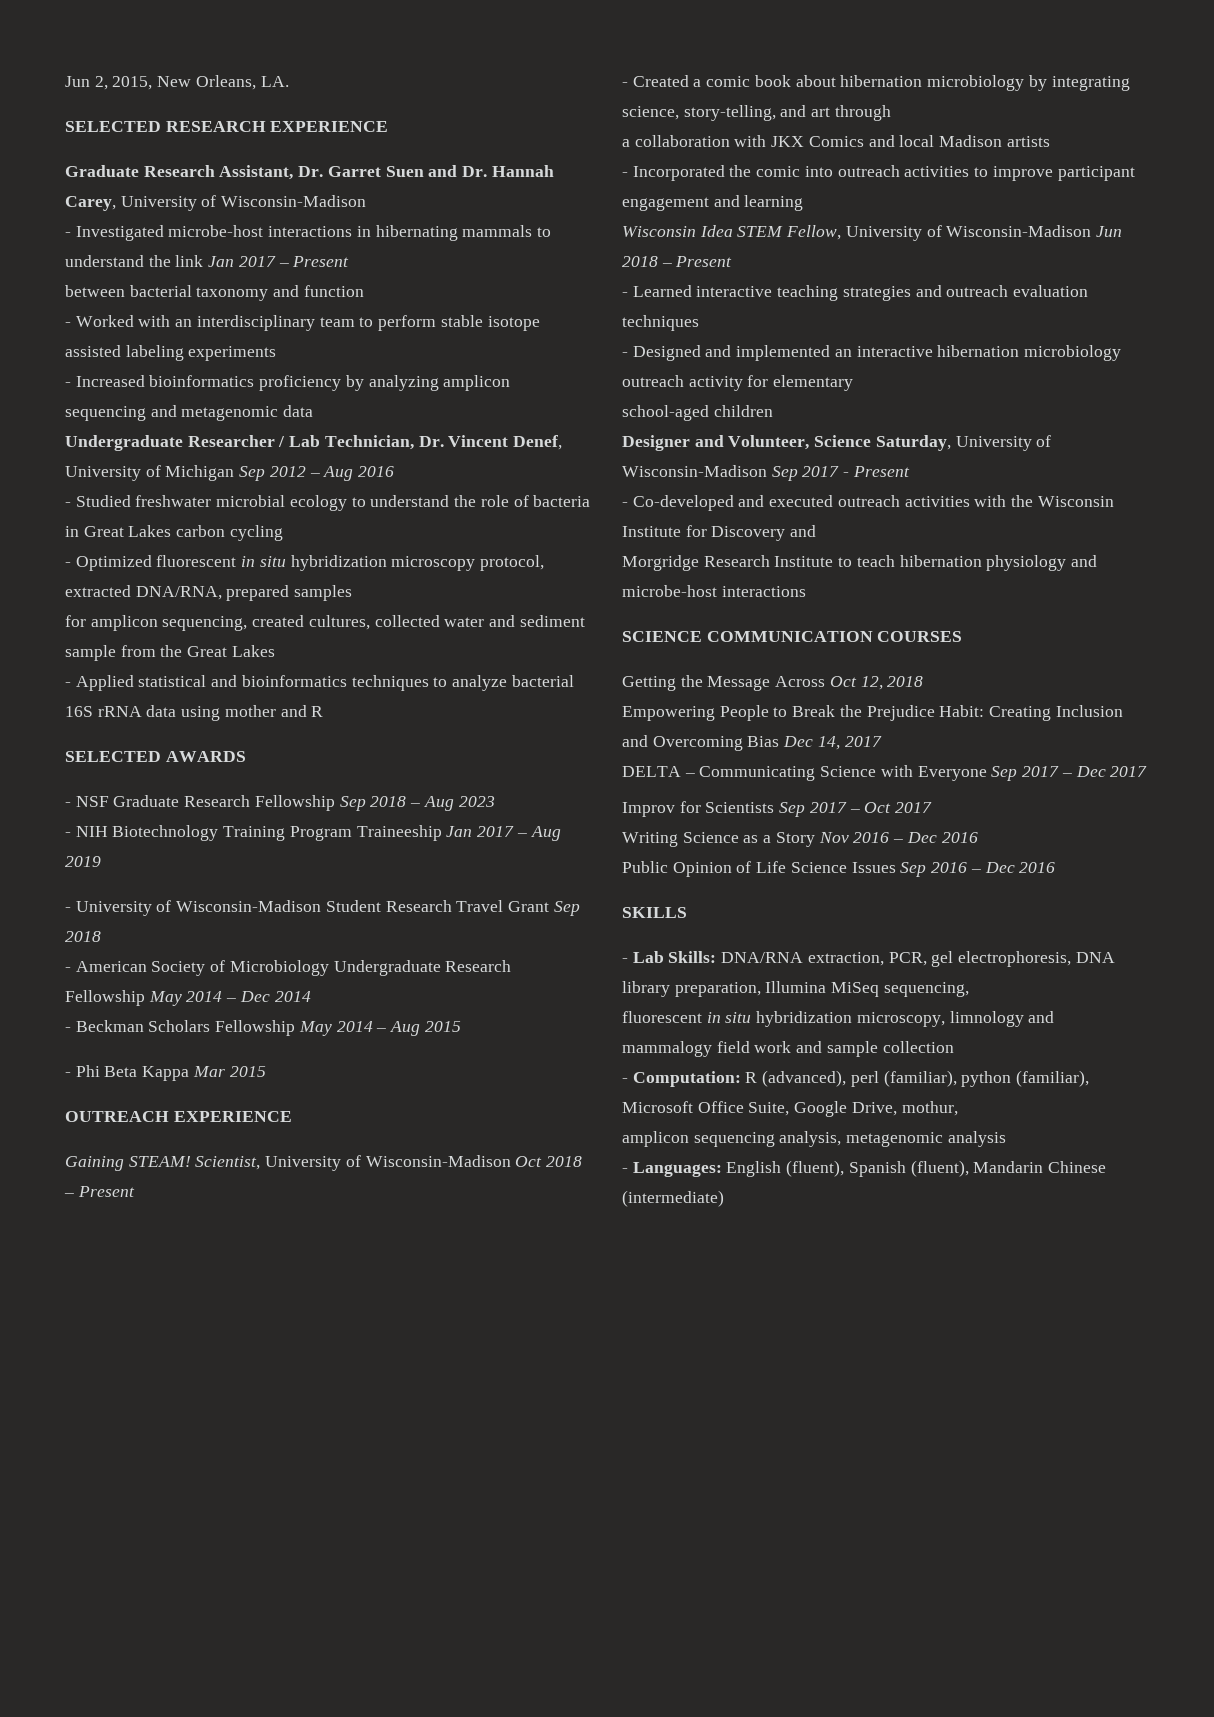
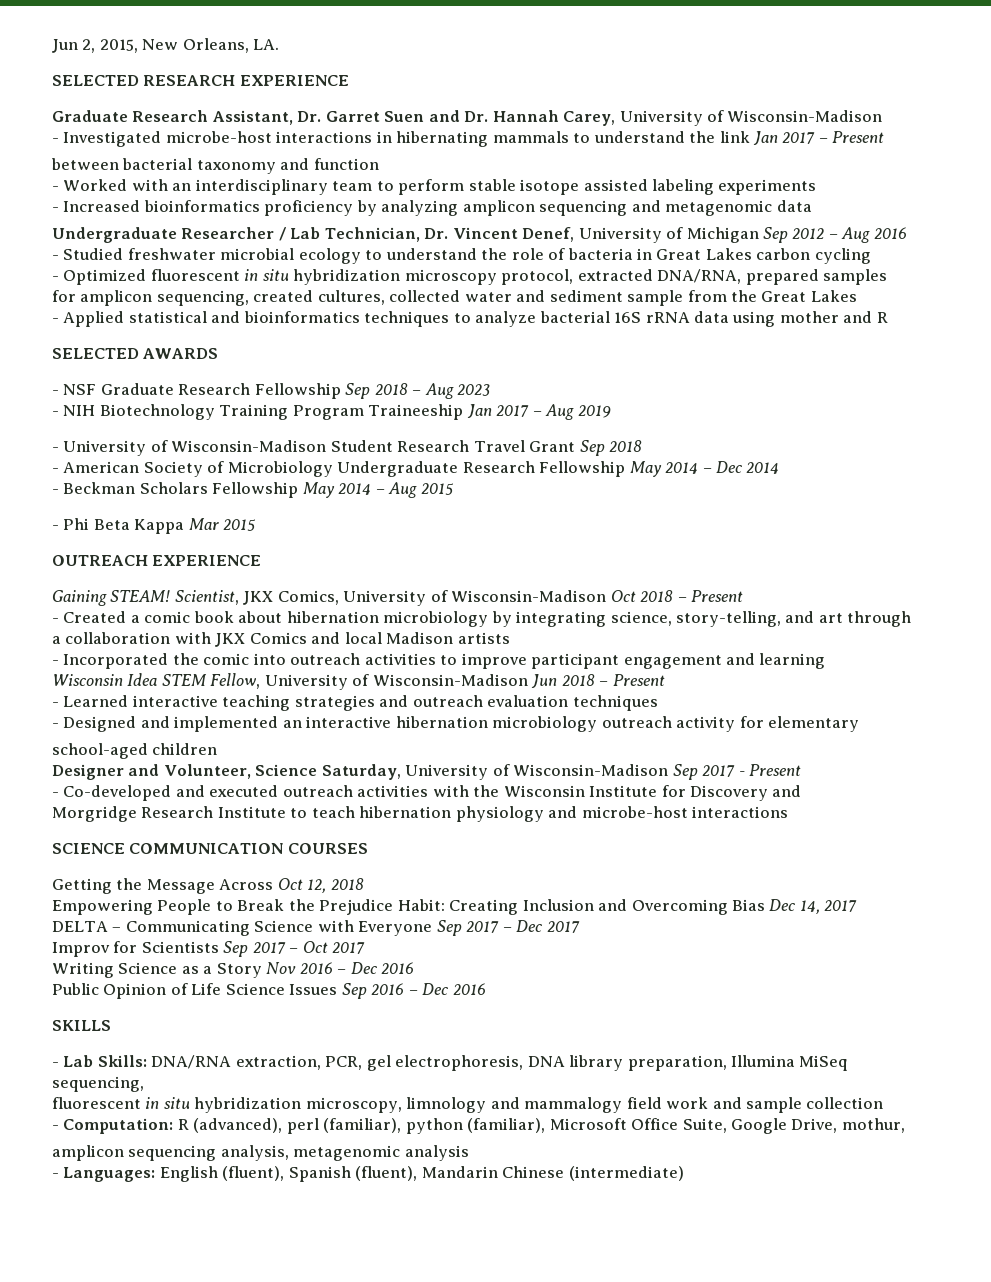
- Scientist, University of Wisconsin-Madison Oct 2018 – Present
+ Scientist, JKX Comics, University of Wisconsin-Madison Oct 2018 – Present

